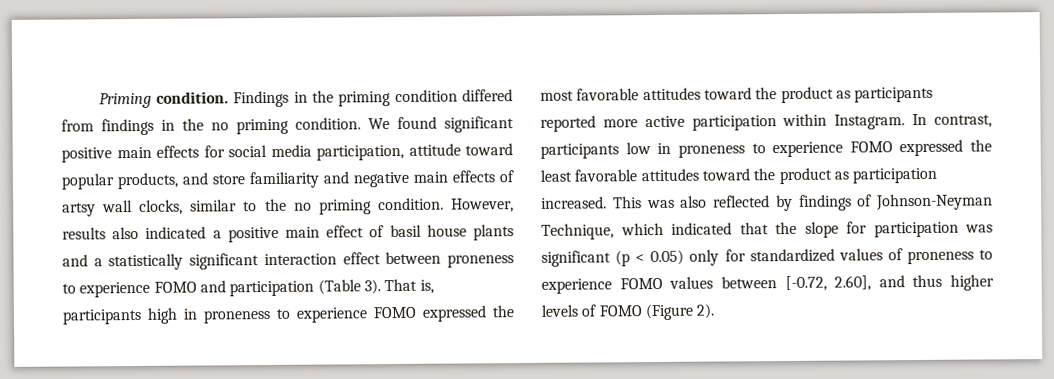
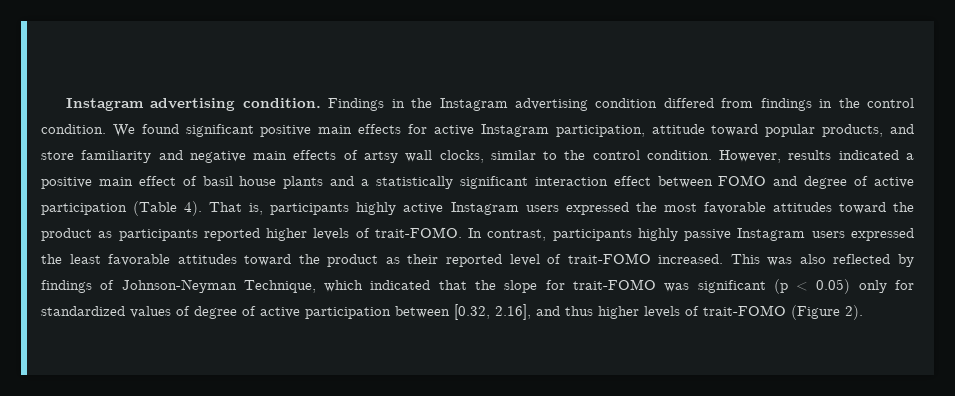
- Priming condition.
+ Instagram advertising condition.
- Findings in the priming condition differed from findings in the no priming condition.
+ Findings in the Instagram advertising condition differed from findings in the control condition.
- We found significant positive main effects for social media participation, attitude toward popular products, and store familiarity and negative main effects of artsy wall clocks, similar to the no priming condition.
+ We found significant positive main effects for active Instagram participation, attitude toward popular products, and store familiarity and negative main effects of artsy wall clocks, similar to the control condition.
- However, results also indicated a positive main effect of basil house plants and a statistically significant interaction effect between proneness to experience FOMO and participation (Table 3).
+ However, results indicated a positive main effect of basil house plants and a statistically significant interaction effect between FOMO and degree of active participation (Table 4).
- That is, participants high in proneness to experience FOMO expressed the most favorable attitudes toward the product as participants reported more active participation within Instagram. In contrast, participants low in proneness to experience FOMO expressed the least favorable attitudes toward the product as participation increased.
+ That is, participants highly active Instagram users expressed the most favorable attitudes toward the product as participants reported higher levels of trait-FOMO. In contrast, participants highly passive Instagram users expressed the least favorable attitudes toward the product as their reported level of trait-FOMO increased.
- This was also reflected by findings of Johnson-Neyman Technique, which indicated that the slope for participation was significant (p < 0.05) only for standardized values of proneness to experience FOMO values between [-0.72, 2.60], and thus higher levels of FOMO (Figure 2).
+ This was also reflected by findings of Johnson-Neyman Technique, which indicated that the slope for trait-FOMO was significant (p < 0.05) only for standardized values of degree of active participation between [0.32, 2.16], and thus higher levels of trait-FOMO (Figure 2).

